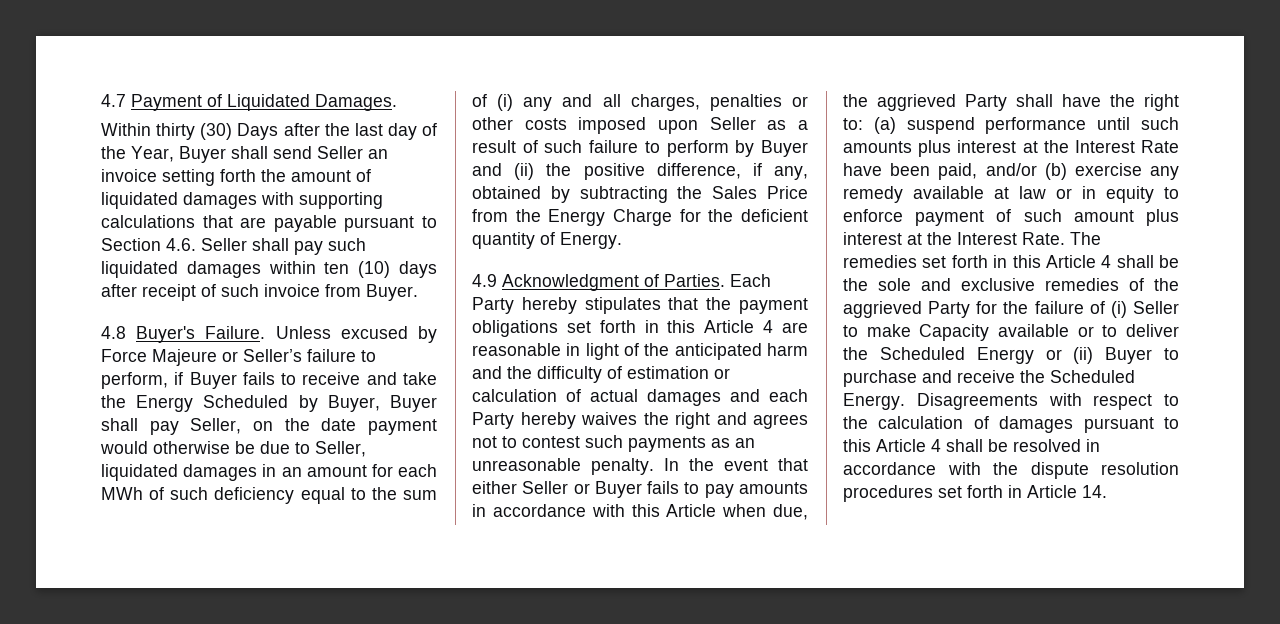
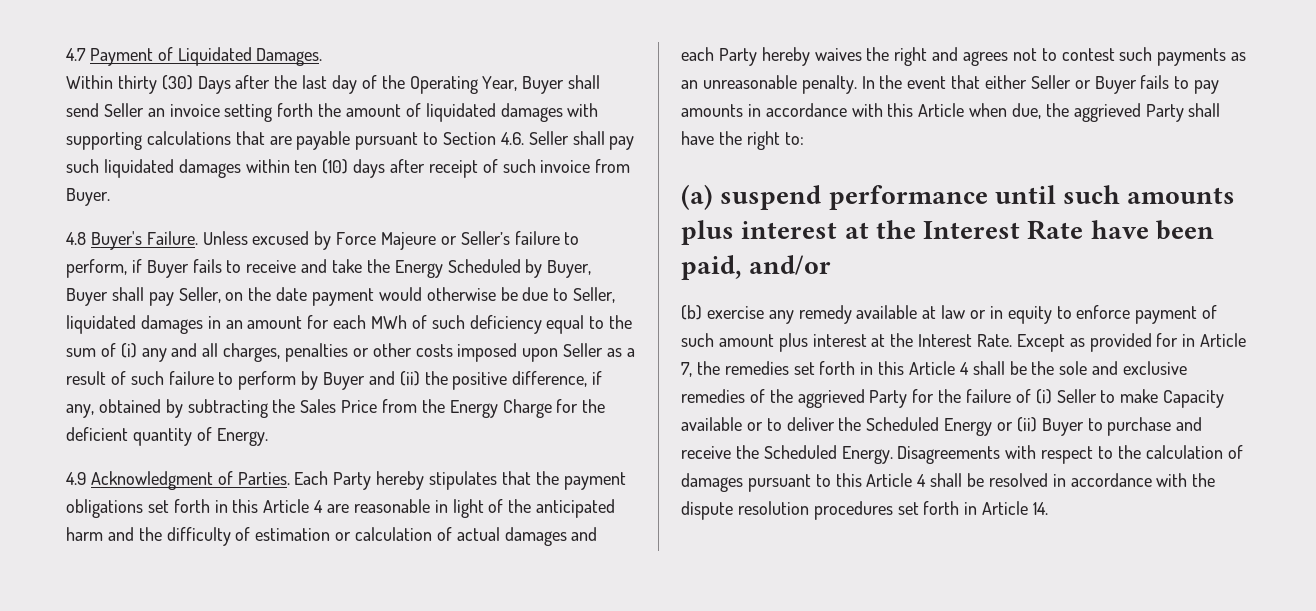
- Within thirty (30) Days after the last day of the Year, Buyer shall send Seller an invoice setting forth the amount of liquidated damages with supporting calculations that are payable pursuant to Section 4.6. Seller shall pay such liquidated damages within ten (10) days after receipt of such invoice from Buyer.
+ Within thirty (30) Days after the last day of the Operating Year, Buyer shall send Seller an invoice setting forth the amount of liquidated damages with supporting calculations that are payable pursuant to Section 4.6. Seller shall pay such liquidated damages within ten (10) days after receipt of such invoice from Buyer.
- In the event that either Seller or Buyer fails to pay amounts in accordance with this Article when due, the aggrieved Party shall have the right to: (a) suspend performance until such amounts plus interest at the Interest Rate have been paid, and/or (b) exercise any remedy available at law or in equity to enforce payment of such amount plus interest at the Interest Rate.
+ In the event that either Seller or Buyer fails to pay amounts in accordance with this Article when due, the aggrieved Party shall have the right to:
+ (a) suspend performance until such amounts plus interest at the Interest Rate have been paid, and/or
+ (b) exercise any remedy available at law or in equity to enforce payment of such amount plus interest at the Interest Rate.
- The remedies set forth in this Article 4 shall be the sole and exclusive remedies of the aggrieved Party for the failure of (i) Seller to make Capacity available or to deliver the Scheduled Energy or (ii) Buyer to purchase and receive the Scheduled Energy.
+ Except as provided for in Article 7, the remedies set forth in this Article 4 shall be the sole and exclusive remedies of the aggrieved Party for the failure of (i) Seller to make Capacity available or to deliver the Scheduled Energy or (ii) Buyer to purchase and receive the Scheduled Energy.

